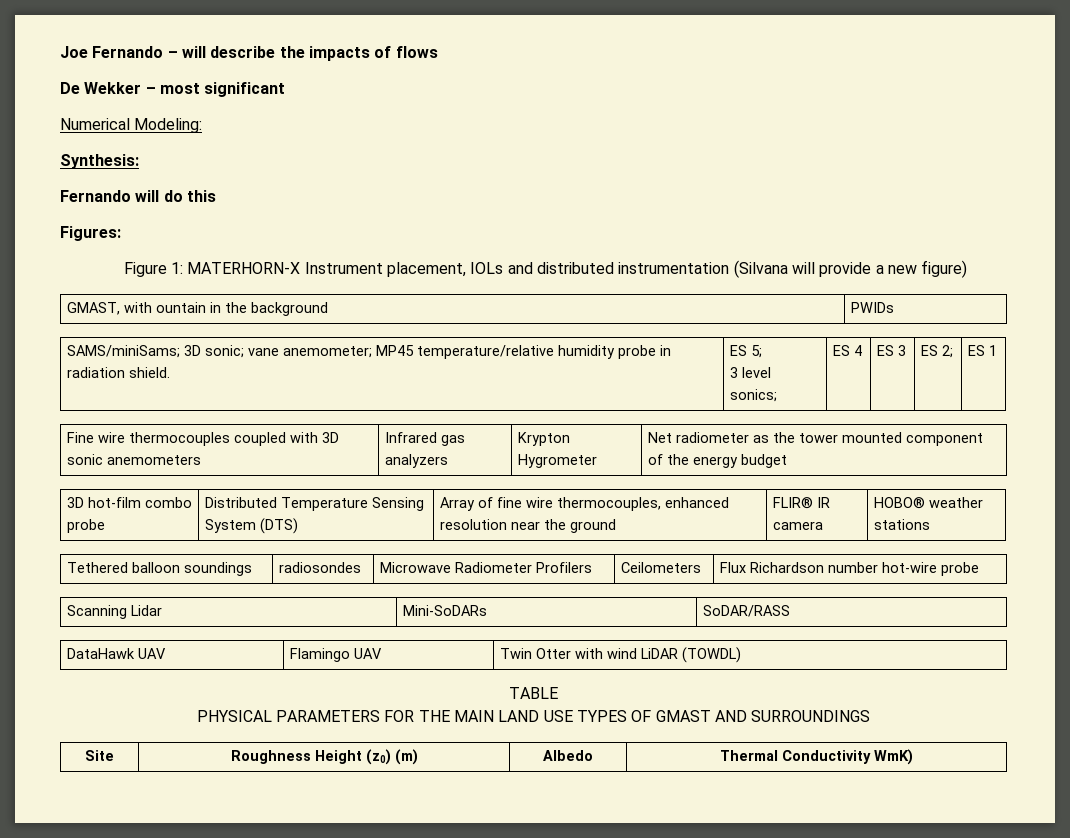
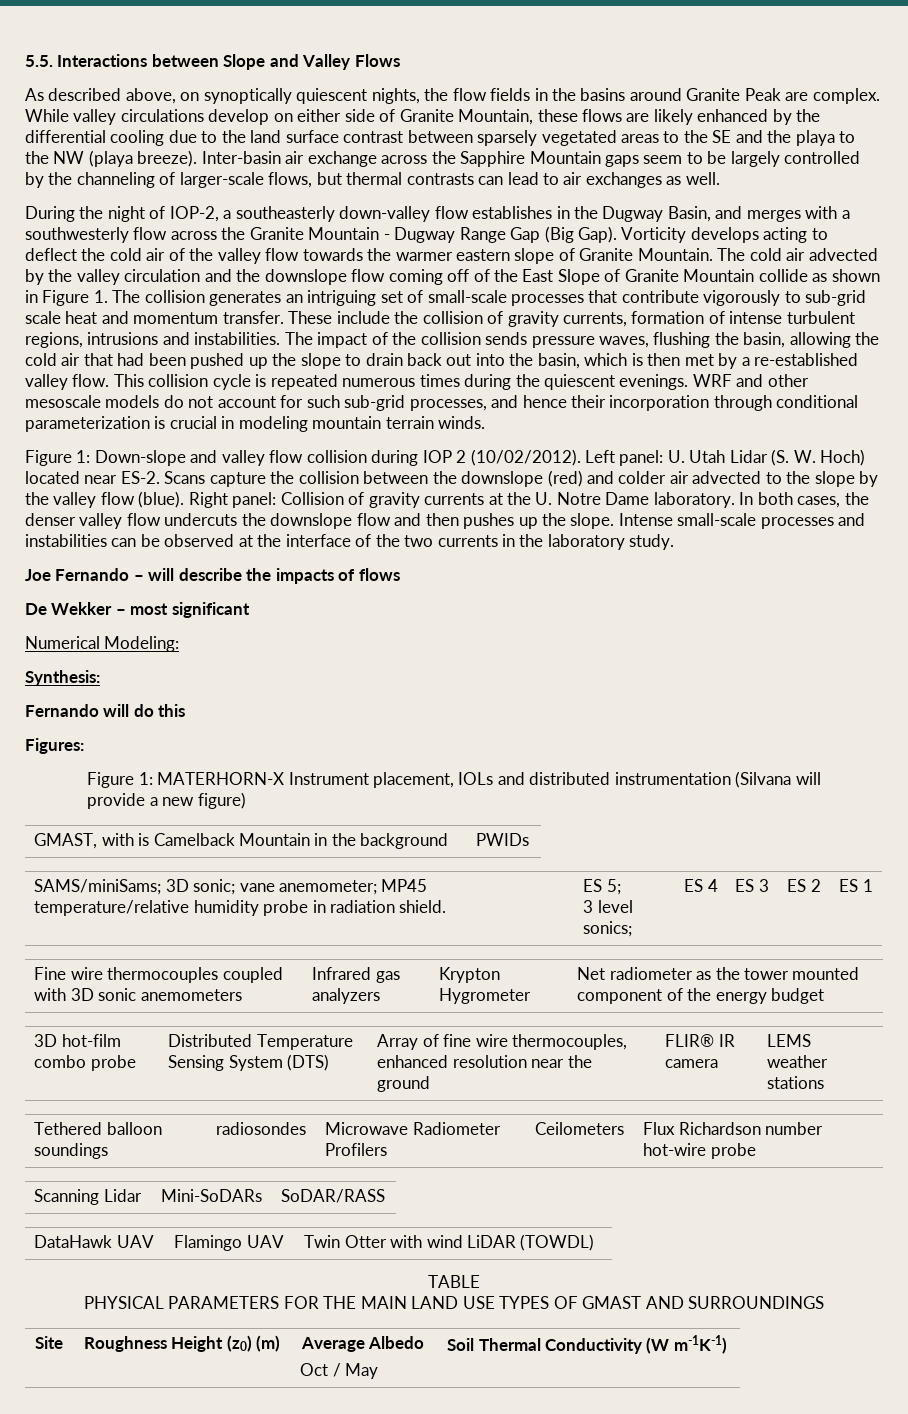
+ 5.5. Interactions between Slope and Valley Flows
+ As described above, on synoptically quiescent nights, the flow fields in the basins around Granite Peak are complex. While valley circulations develop on either side of Granite Mountain, these flows are likely enhanced by the differential cooling due to the land surface contrast between sparsely vegetated areas to the SE and the playa to the NW (playa breeze). Inter-basin air exchange across the Sapphire Mountain gaps seem to be largely controlled by the channeling of larger-scale flows, but thermal contrasts can lead to air exchanges as well.
+ During the night of IOP-2, a southeasterly down-valley flow establishes in the Dugway Basin, and merges with a southwesterly flow across the Granite Mountain - Dugway Range Gap (Big Gap). Vorticity develops acting to deflect the cold air of the valley flow towards the warmer eastern slope of Granite Mountain. The cold air advected by the valley circulation and the downslope flow coming off of the East Slope of Granite Mountain collide as shown in Figure 1. The collision generates an intriguing set of small-scale processes that contribute vigorously to sub-grid scale heat and momentum transfer. These include the collision of gravity currents, formation of intense turbulent regions, intrusions and instabilities. The impact of the collision sends pressure waves, flushing the basin, allowing the cold air that had been pushed up the slope to drain back out into the basin, which is then met by a re-established valley flow. This collision cycle is repeated numerous times during the quiescent evenings. WRF and other mesoscale models do not account for such sub-grid processes, and hence their incorporation through conditional parameterization is crucial in modeling mountain terrain winds.
+ Figure 1: Down-slope and valley flow collision during IOP 2 (10/02/2012). Left panel: U. Utah Lidar (S. W. Hoch) located near ES-2. Scans capture the collision between the downslope (red) and colder air advected to the slope by the valley flow (blue). Right panel: Collision of gravity currents at the U. Notre Dame laboratory. In both cases, the denser valley flow undercuts the downslope flow and then pushes up the slope. Intense small-scale processes and instabilities can be observed at the interface of the two currents in the laboratory study.
- GMAST, with ountain in the background | PWIDs
+ GMAST, with is Camelback Mountain in the background | PWIDs
  SAMS/miniSams; 3D sonic; vane anemometer; MP45 temperature/relative humidity probe in radiation shield. | ES 5;
- 3 level sonics; | ES 4 | ES 3 | ES 2; | ES 1
+ 3 level sonics; | ES 4 | ES 3 | ES 2 | ES 1
- 3D hot-film combo probe | Distributed Temperature Sensing System (DTS) | Array of fine wire thermocouples, enhanced resolution near the ground | FLIR® IR camera | HOBO® weather stations
+ 3D hot-film combo probe | Distributed Temperature Sensing System (DTS) | Array of fine wire thermocouples, enhanced resolution near the ground | FLIR® IR camera | LEMS weather stations
- Site | Roughness Height (z0) (m) | Albedo | Thermal Conductivity WmK)
+ Site | Roughness Height (z0) (m) | Average Albedo
+ Oct / May | Soil Thermal Conductivity (W m-1K-1)

